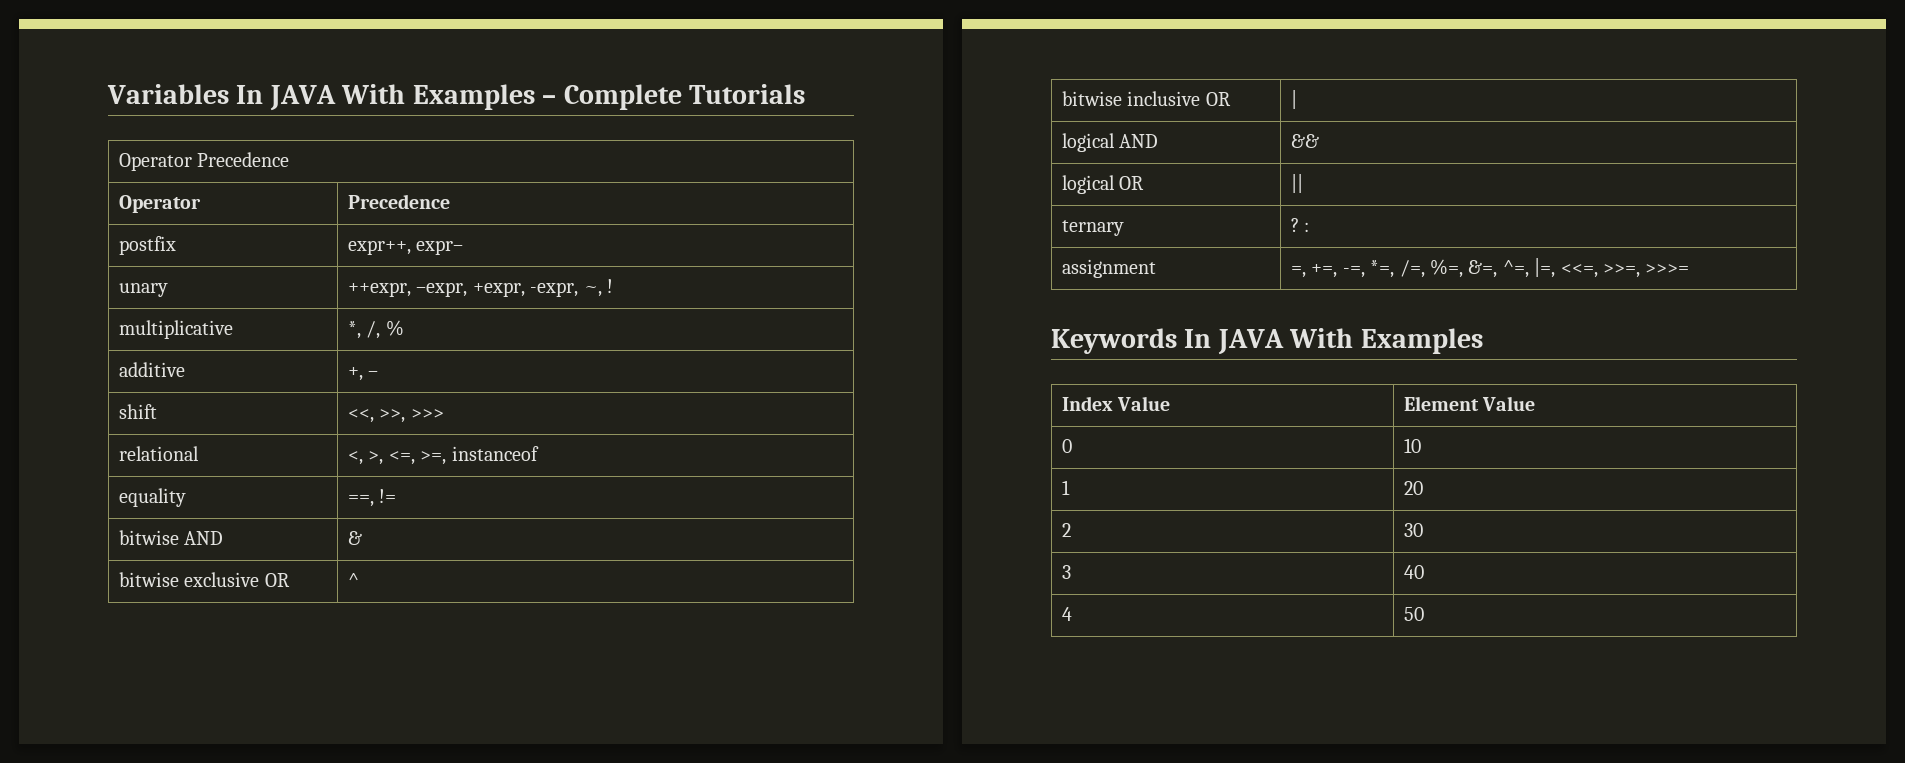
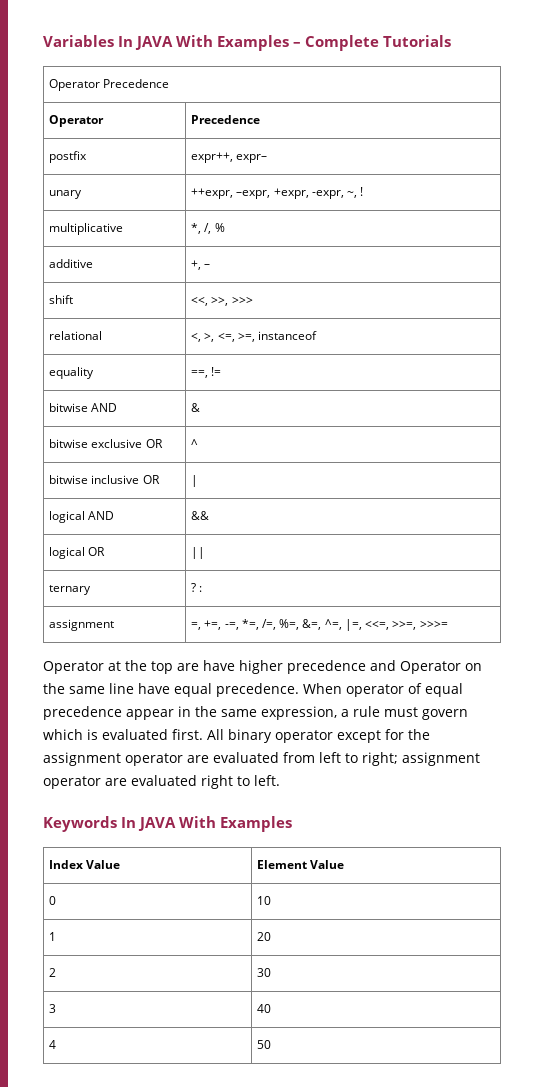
+ Operator at the top are have higher precedence and Operator on the same line have equal precedence. When operator of equal precedence appear in the same expression, a rule must govern which is evaluated first. All binary operator except for the assignment operator are evaluated from left to right; assignment operator are evaluated right to left.

